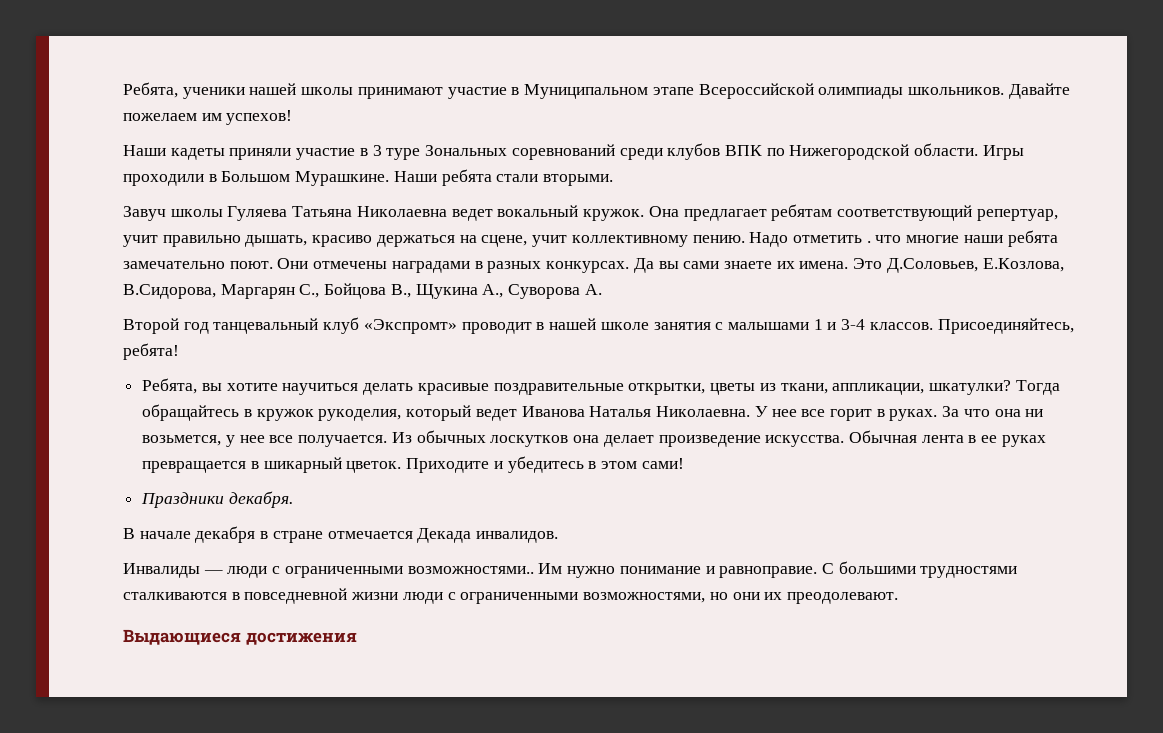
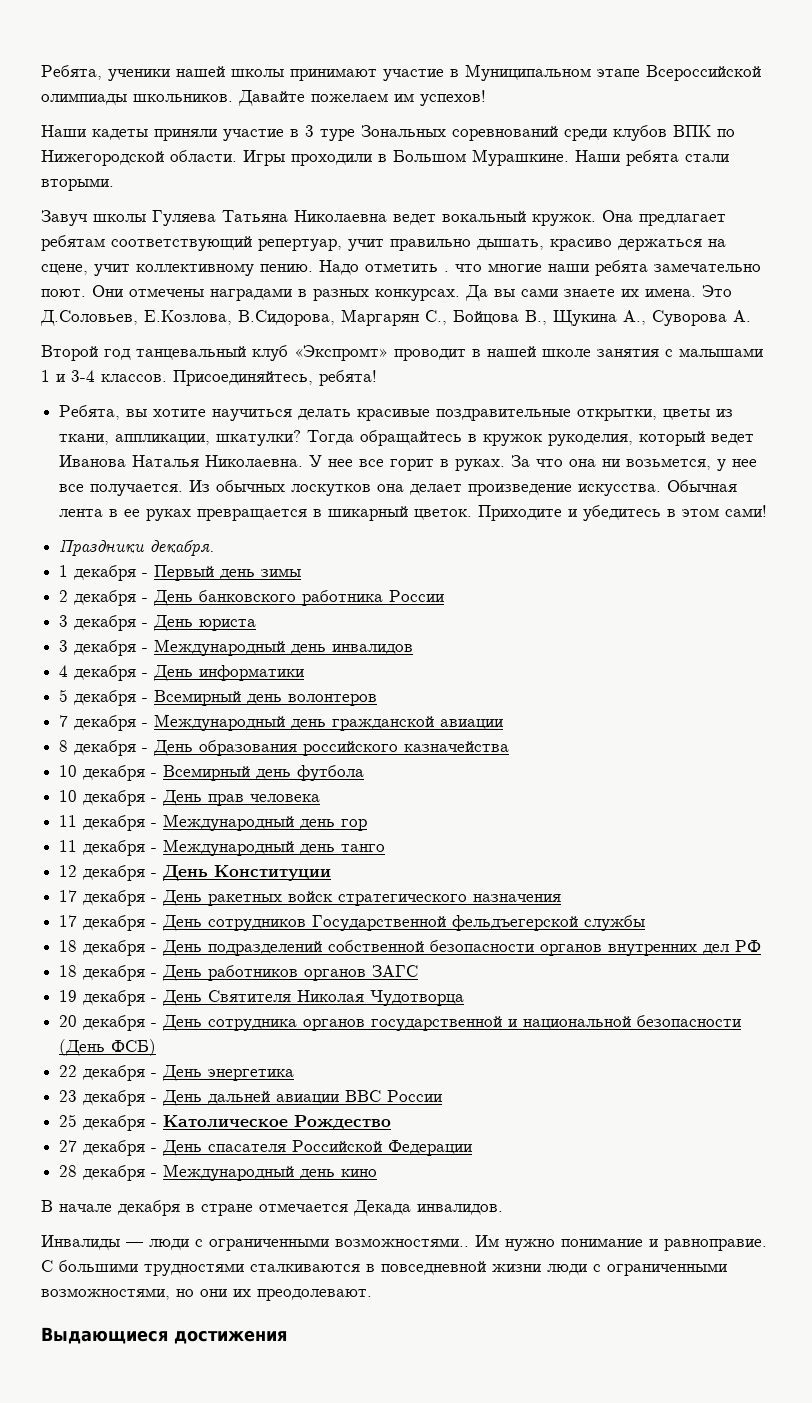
+ 1 декабря - Первый день зимы
+ 2 декабря - День банковского работника России
+ 3 декабря - День юриста
+ 3 декабря - Международный день инвалидов
+ 4 декабря - День информатики
+ 5 декабря - Всемирный день волонтеров
+ 7 декабря - Международный день гражданской авиации
+ 8 декабря - День образования российского казначейства
+ 10 декабря - Всемирный день футбола
+ 10 декабря - День прав человека
+ 11 декабря - Международный день гор
+ 11 декабря - Международный день танго
+ 12 декабря - День Конституции
+ 17 декабря - День ракетных войск стратегического назначения
+ 17 декабря - День сотрудников Государственной фельдъегерской службы
+ 18 декабря - День подразделений собственной безопасности органов внутренних дел РФ
+ 18 декабря - День работников органов ЗАГС
+ 19 декабря - День Святителя Николая Чудотворца
+ 20 декабря - День сотрудника органов государственной и национальной безопасности (День ФСБ)
+ 22 декабря - День энергетика
+ 23 декабря - День дальней авиации ВВС России
+ 25 декабря - Католическое Рождество
+ 27 декабря - День спасателя Российской Федерации
+ 28 декабря - Международный день кино

